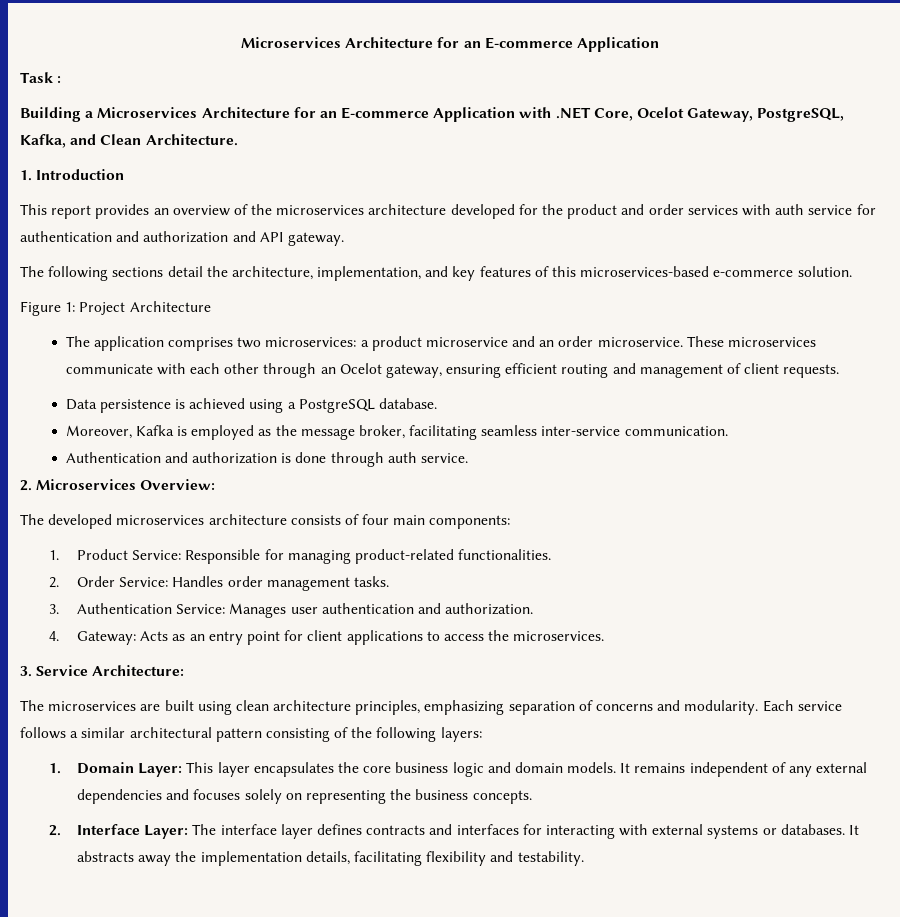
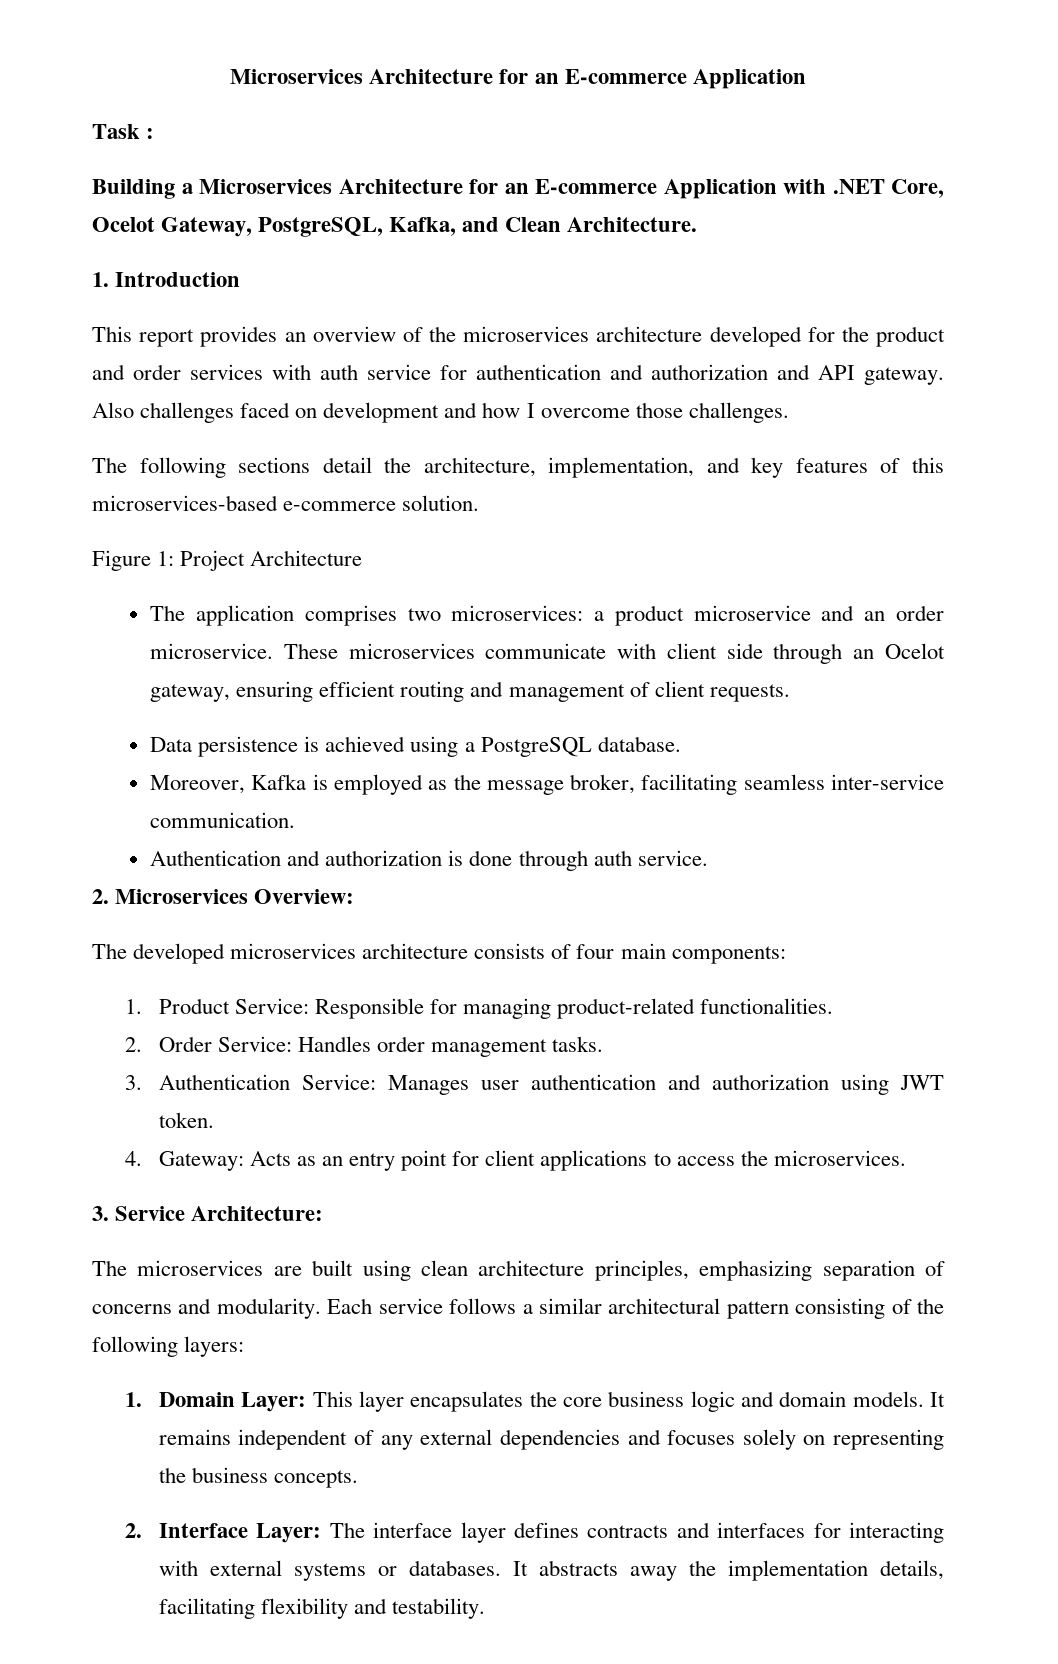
+ Also challenges faced on development and how I overcome those challenges.
- These microservices communicate with each other through an Ocelot gateway, ensuring efficient routing and management of client requests.
+ These microservices communicate with client side through an Ocelot gateway, ensuring efficient routing and management of client requests.
- 3. Authentication Service: Manages user authentication and authorization.
+ 3. Authentication Service: Manages user authentication and authorization using JWT token.

